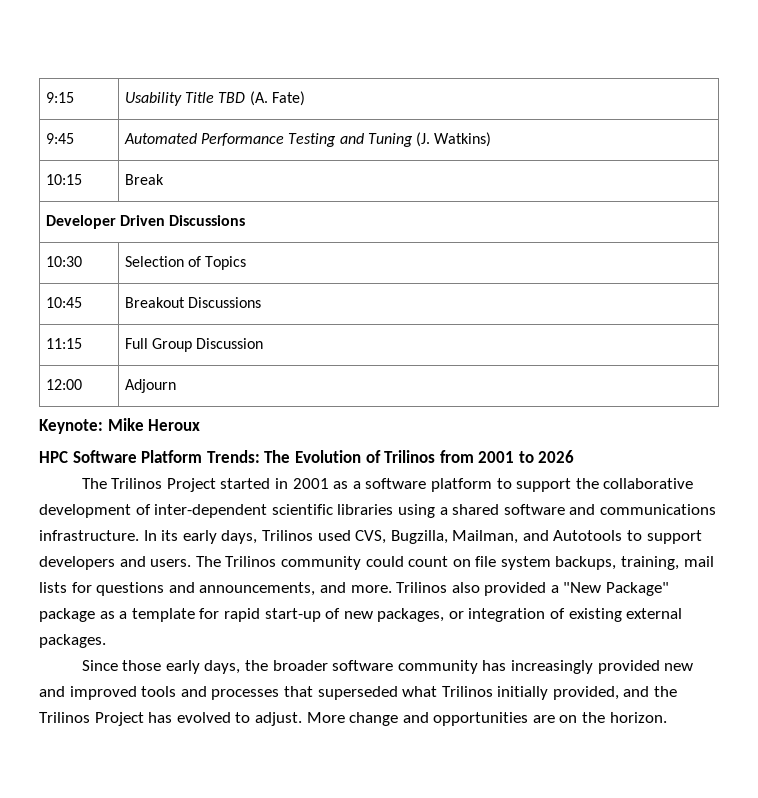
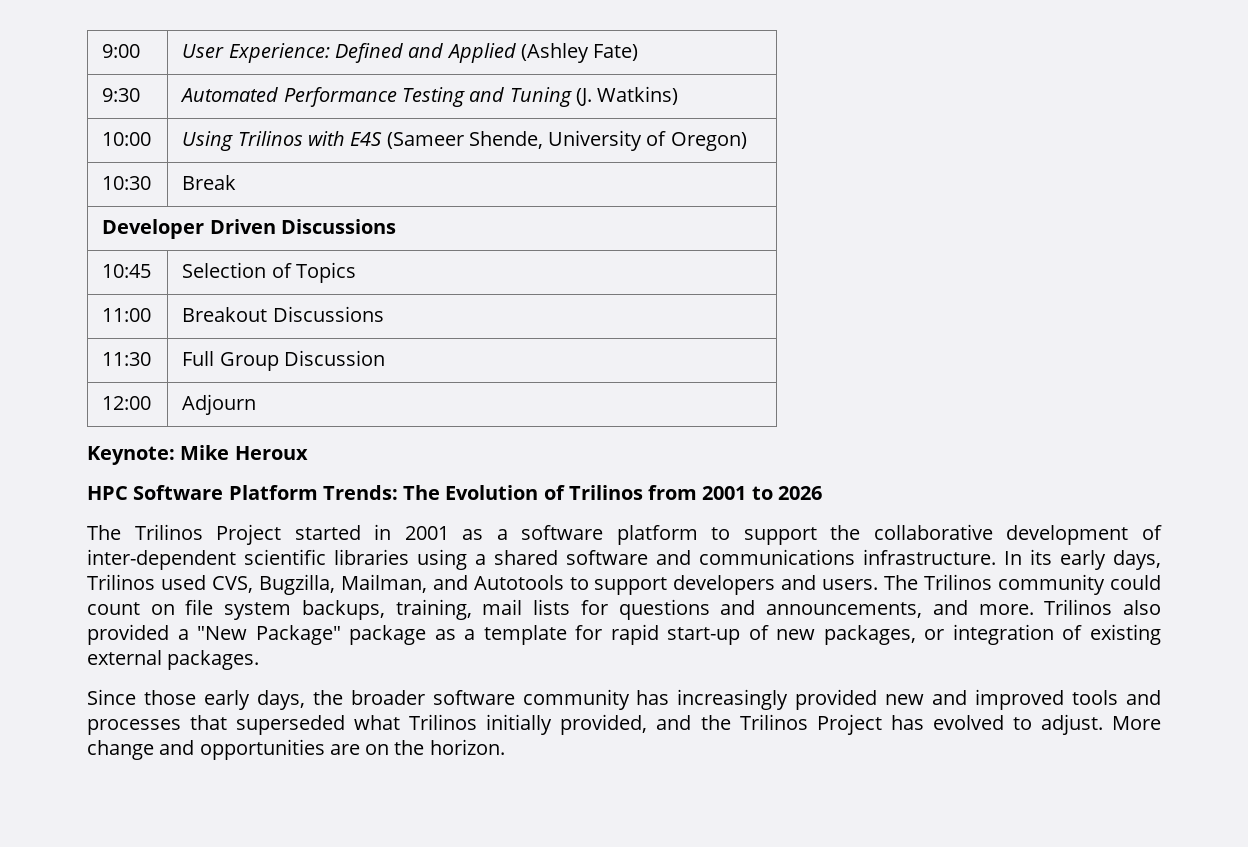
- 9:15 | Usability Title TBD (A. Fate)
+ 9:00 | User Experience: Defined and Applied (Ashley Fate)
- 9:45 | Automated Performance Testing and Tuning (J. Watkins)
+ 9:30 | Automated Performance Testing and Tuning (J. Watkins)
- 10:15 | Break
+ 10:00 | Using Trilinos with E4S (Sameer Shende, University of Oregon)
+ 10:30 | Break
- 10:30 | Selection of Topics
+ 10:45 | Selection of Topics
- 10:45 | Breakout Discussions
+ 11:00 | Breakout Discussions
- 11:15 | Full Group Discussion
+ 11:30 | Full Group Discussion

